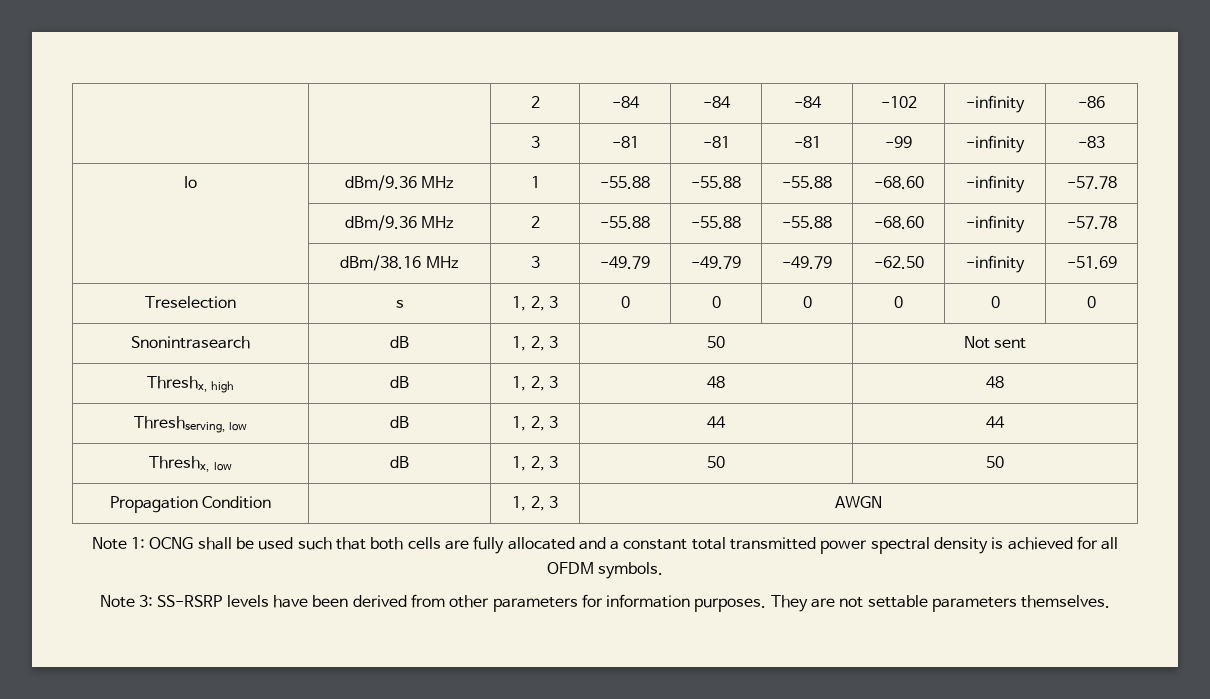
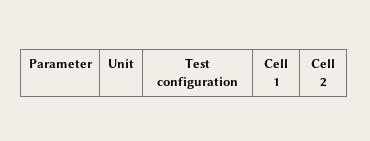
- | | 2 | -84 | -84 | -84 | -102 | -infinity | -86
- | | 3 | -81 | -81 | -81 | -99 | -infinity | -83
- Io | dBm/9.36 MHz | 1 | -55.88 | -55.88 | -55.88 | -68.60 | -infinity | -57.78
- | dBm/9.36 MHz | 2 | -55.88 | -55.88 | -55.88 | -68.60 | -infinity | -57.78
- | dBm/38.16 MHz | 3 | -49.79 | -49.79 | -49.79 | -62.50 | -infinity | -51.69
- Treselection | s | 1, 2, 3 | 0 | 0 | 0 | 0 | 0 | 0
- Snonintrasearch | dB | 1, 2, 3 | 50 | Not sent
- Threshx, high | dB | 1, 2, 3 | 48 | 48
- Threshserving, low | dB | 1, 2, 3 | 44 | 44
- Threshx, low | dB | 1, 2, 3 | 50 | 50
- Propagation Condition | | 1, 2, 3 | AWGN
- Note 1: OCNG shall be used such that both cells are fully allocated and a constant total transmitted power spectral density is achieved for all OFDM symbols.
- Note 3: SS-RSRP levels have been derived from other parameters for information purposes. They are not settable parameters themselves.
+ Parameter | Unit | Test configuration | Cell 1 | Cell 2

